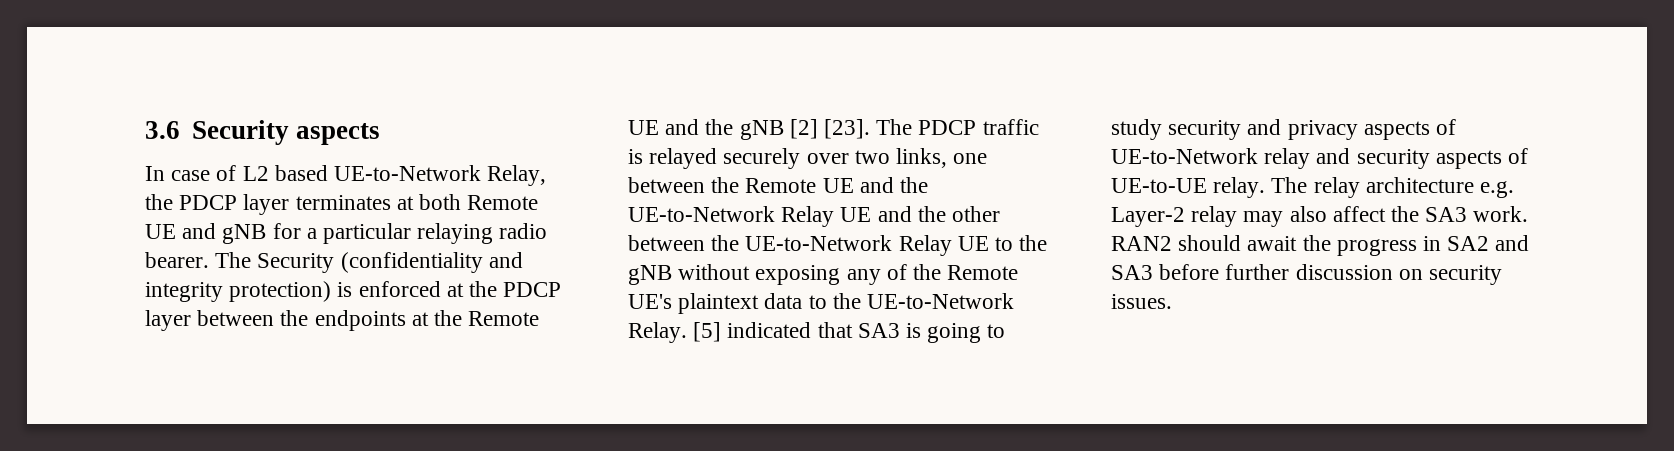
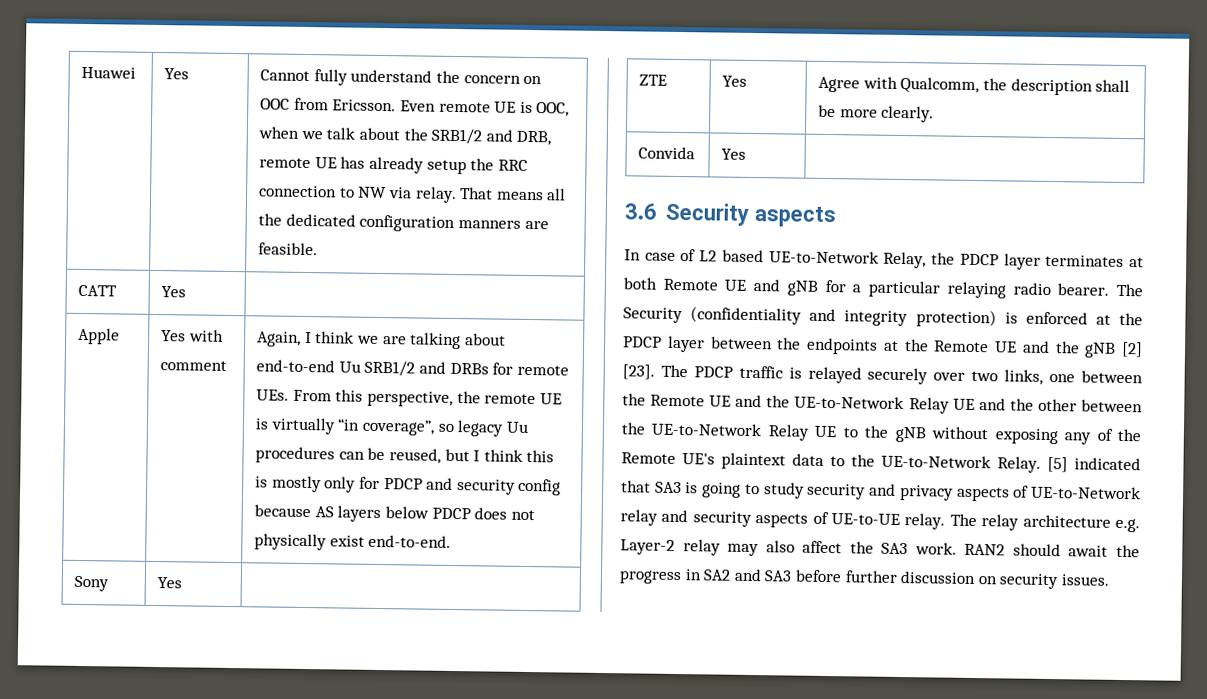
+ Huawei | Yes | Cannot fully understand the concern on OOC from Ericsson. Even remote UE is OOC, when we talk about the SRB1/2 and DRB, remote UE has already setup the RRC connection to NW via relay. That means all the dedicated configuration manners are feasible.
+ CATT | Yes |
+ Apple | Yes with comment | Again, I think we are talking about end-to-end Uu SRB1/2 and DRBs for remote UEs. From this perspective, the remote UE is virtually “in coverage”, so legacy Uu procedures can be reused, but I think this is mostly only for PDCP and security config because AS layers below PDCP does not physically exist end-to-end.
+ Sony | Yes |
+ ZTE | Yes | Agree with Qualcomm, the description shall be more clearly.
+ Convida | Yes |

